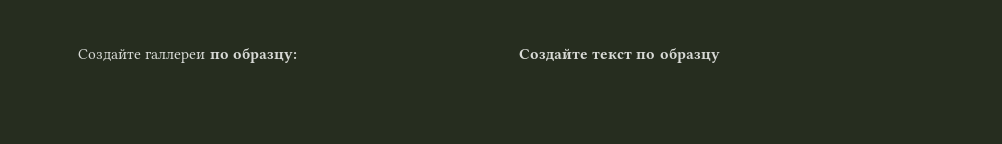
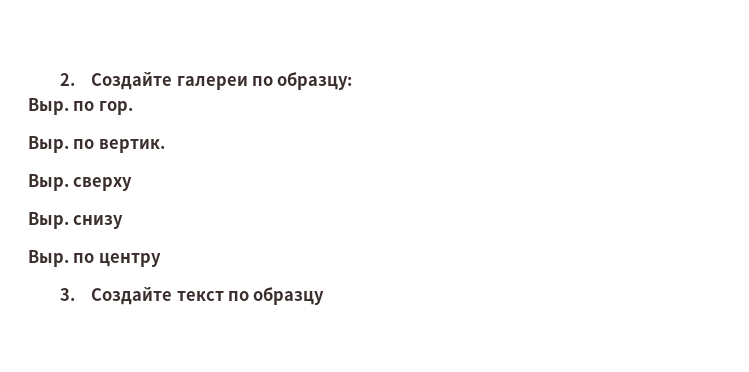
- Создайте галлереи по образцу:
+ 2. Создайте галереи по образцу:
- Создайте текст по образцу
+ Выр. по гор.
+ Выр. по вертик.
+ Выр. сверху
+ Выр. снизу
+ Выр. по центру
+ 3. Создайте текст по образцу

